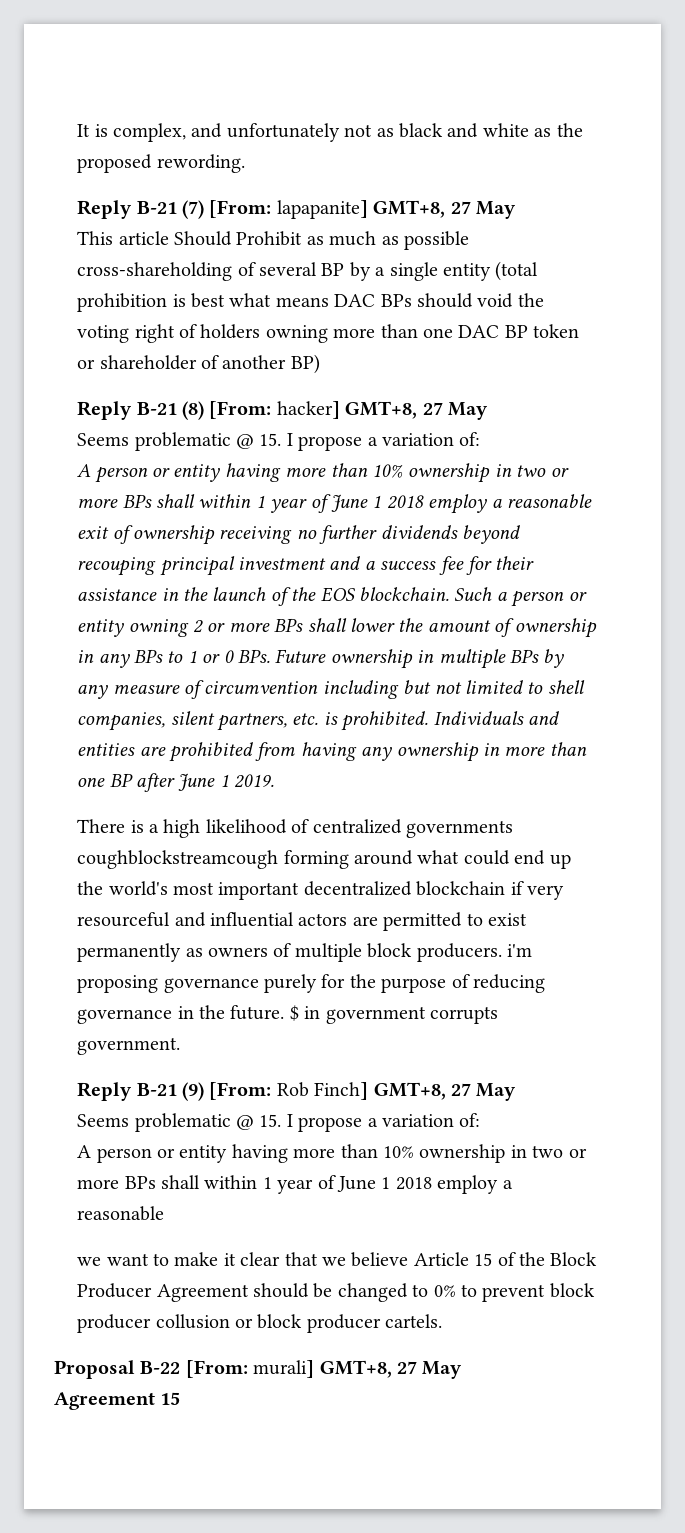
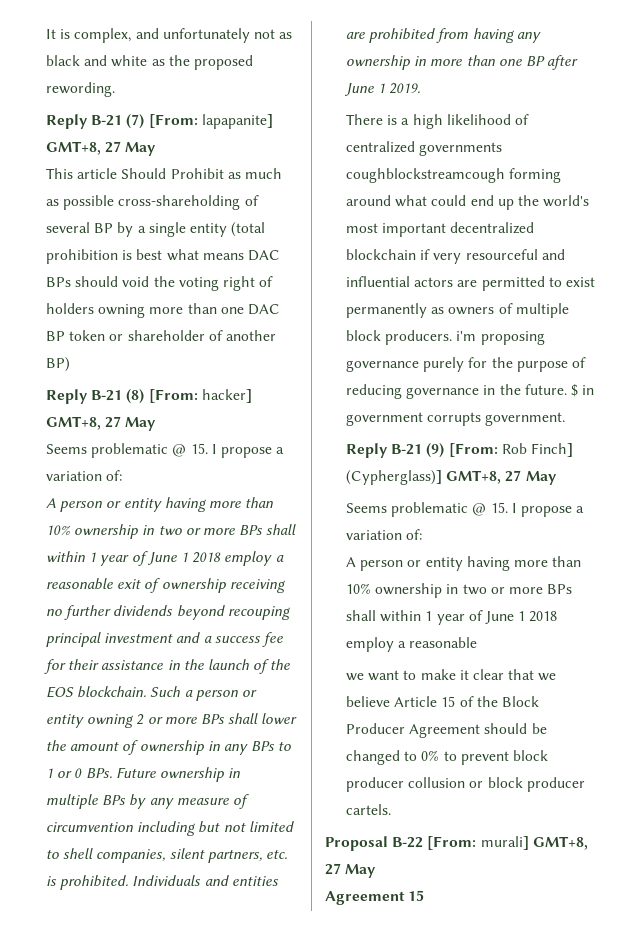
- Reply B-21 (9) [From: Rob Finch] GMT+8, 27 May
+ Reply B-21 (9) [From: Rob Finch] (Cypherglass)] GMT+8, 27 May

